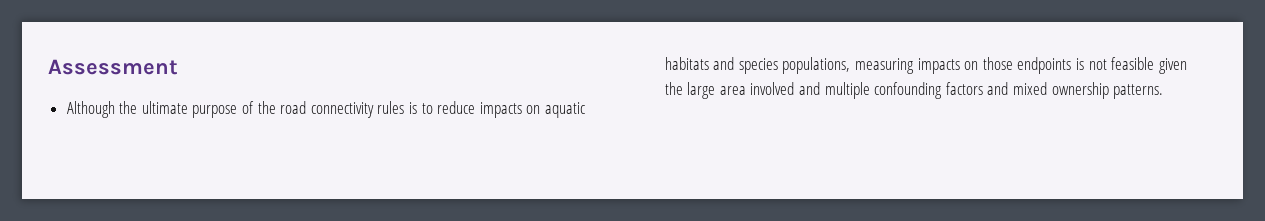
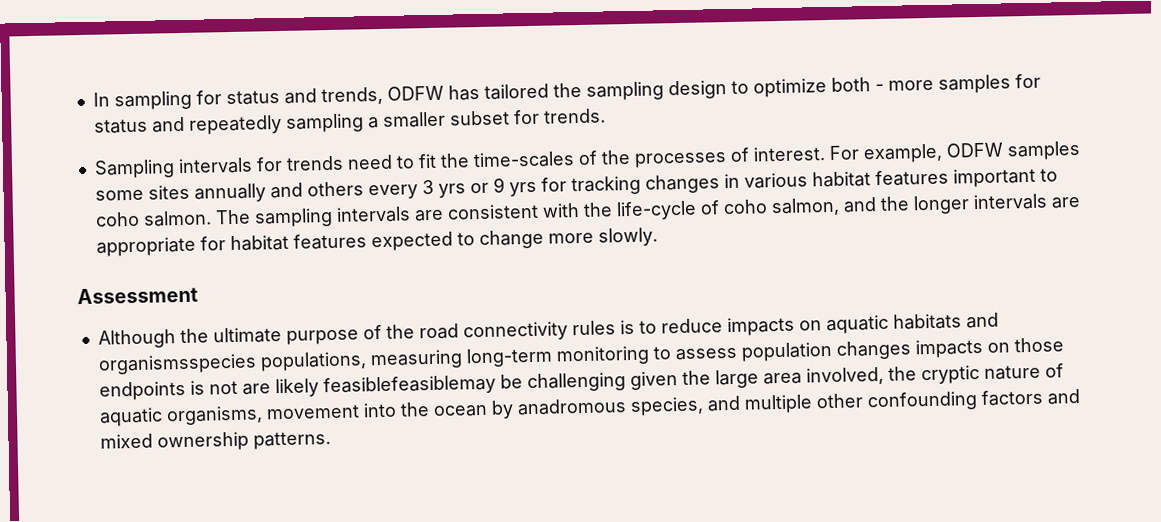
+ In sampling for status and trends, ODFW has tailored the sampling design to optimize both - more samples for status and repeatedly sampling a smaller subset for trends.
+ Sampling intervals for trends need to fit the time-scales of the processes of interest. For example, ODFW samples some sites annually and others every 3 yrs or 9 yrs for tracking changes in various habitat features important to coho salmon. The sampling intervals are consistent with the life-cycle of coho salmon, and the longer intervals are appropriate for habitat features expected to change more slowly.
- Although the ultimate purpose of the road connectivity rules is to reduce impacts on aquatic habitats and species populations, measuring impacts on those endpoints is not feasible given the large area involved and multiple confounding factors and mixed ownership patterns.
+ Although the ultimate purpose of the road connectivity rules is to reduce impacts on aquatic habitats and organismsspecies populations, measuring long-term monitoring to assess population changes impacts on those endpoints is not are likely feasiblefeasiblemay be challenging given the large area involved, the cryptic nature of aquatic organisms, movement into the ocean by anadromous species, and multiple other confounding factors and mixed ownership patterns.

